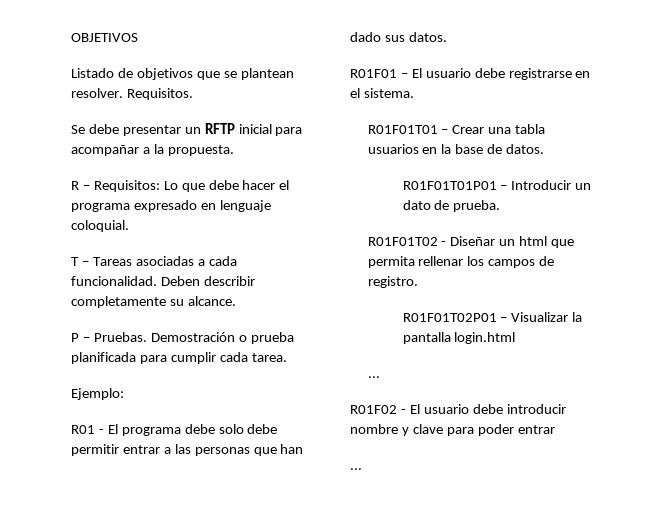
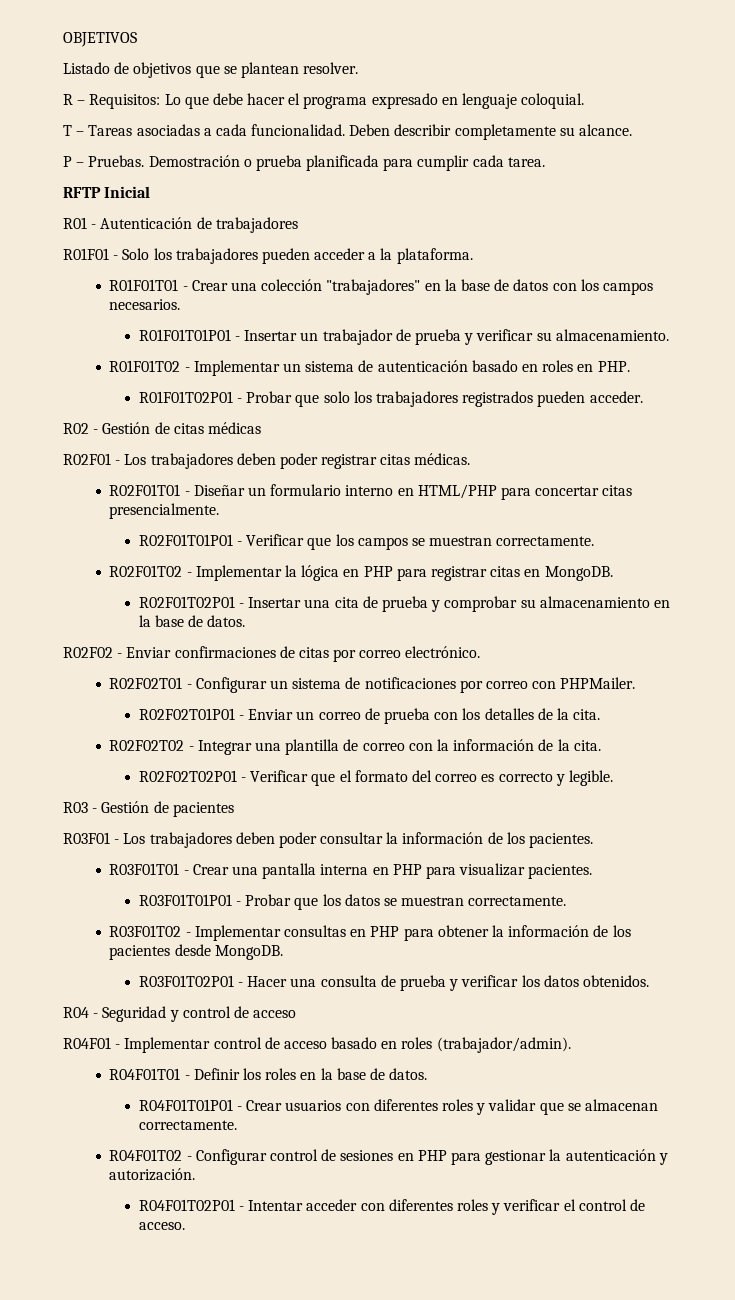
- Requisitos.
- Se debe presentar un RFTP inicial para acompañar a la propuesta.
- Ejemplo:
+ RFTP Inicial
- R01 - El programa debe solo debe permitir entrar a las personas que han dado sus datos.
- R01F01 – El usuario debe registrarse en el sistema.
- R01F01T01 – Crear una tabla usuarios en la base de datos.
- R01F01T01P01 – Introducir un dato de prueba.
- R01F01T02 - Diseñar un html que permita rellenar los campos de registro.
- R01F01T02P01 – Visualizar la pantalla login.html
- ...
- R01F02 - El usuario debe introducir nombre y clave para poder entrar
- ...
+ R01 - Autenticación de trabajadores
+ R01F01 - Solo los trabajadores pueden acceder a la plataforma.
+ R01F01T01 - Crear una colección "trabajadores" en la base de datos con los campos necesarios.
+ R01F01T01P01 - Insertar un trabajador de prueba y verificar su almacenamiento.
+ R01F01T02 - Implementar un sistema de autenticación basado en roles en PHP.
+ R01F01T02P01 - Probar que solo los trabajadores registrados pueden acceder.
+ R02 - Gestión de citas médicas
+ R02F01 - Los trabajadores deben poder registrar citas médicas.
+ R02F01T01 - Diseñar un formulario interno en HTML/PHP para concertar citas presencialmente.
+ R02F01T01P01 - Verificar que los campos se muestran correctamente.
+ R02F01T02 - Implementar la lógica en PHP para registrar citas en MongoDB.
+ R02F01T02P01 - Insertar una cita de prueba y comprobar su almacenamiento en la base de datos.
+ R02F02 - Enviar confirmaciones de citas por correo electrónico.
+ R02F02T01 - Configurar un sistema de notificaciones por correo con PHPMailer.
+ R02F02T01P01 - Enviar un correo de prueba con los detalles de la cita.
+ R02F02T02 - Integrar una plantilla de correo con la información de la cita.
+ R02F02T02P01 - Verificar que el formato del correo es correcto y legible.
+ R03 - Gestión de pacientes
+ R03F01 - Los trabajadores deben poder consultar la información de los pacientes.
+ R03F01T01 - Crear una pantalla interna en PHP para visualizar pacientes.
+ R03F01T01P01 - Probar que los datos se muestran correctamente.
+ R03F01T02 - Implementar consultas en PHP para obtener la información de los pacientes desde MongoDB.
+ R03F01T02P01 - Hacer una consulta de prueba y verificar los datos obtenidos.
+ R04 - Seguridad y control de acceso
+ R04F01 - Implementar control de acceso basado en roles (trabajador/admin).
+ R04F01T01 - Definir los roles en la base de datos.
+ R04F01T01P01 - Crear usuarios con diferentes roles y validar que se almacenan correctamente.
+ R04F01T02 - Configurar control de sesiones en PHP para gestionar la autenticación y autorización.
+ R04F01T02P01 - Intentar acceder con diferentes roles y verificar el control de acceso.

